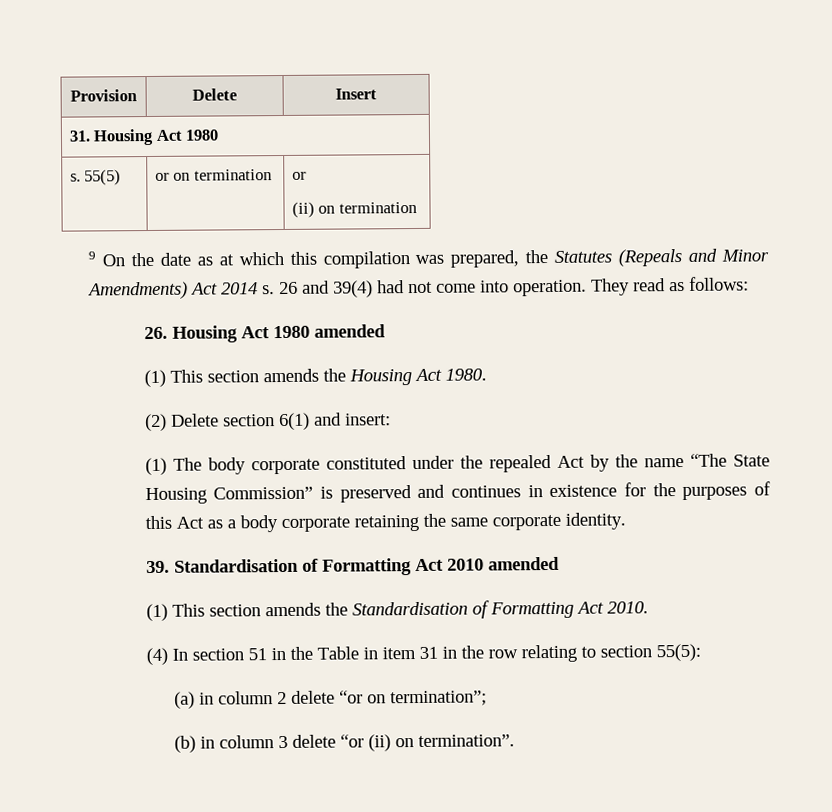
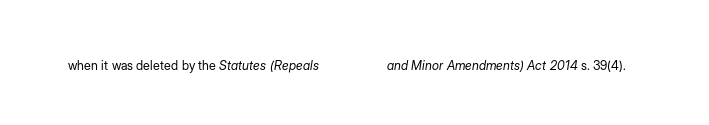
- Provision | Delete | Insert
- 31. Housing Act 1980
- s. 55(5) | or on termination | or
- (ii) on termination
- 9 On the date as at which this compilation was prepared, the Statutes (Repeals and Minor Amendments) Act 2014 s.
+ when it was deleted by the Statutes (Repeals and Minor Amendments) Act 2014 s.
- 26 and 39(4) had not come into operation. They read as follows:
- 26. Housing Act 1980 amended
- (1) This section amends the Housing Act 1980.
- (2) Delete section 6(1) and insert:
- (1) The body corporate constituted under the repealed Act by the name “The State Housing Commission” is preserved and continues in existence for the purposes of this Act as a body corporate retaining the same corporate identity.
- 39. Standardisation of Formatting Act 2010 amended
- (1) This section amends the Standardisation of Formatting Act 2010.
- (4) In section 51 in the Table in item 31 in the row relating to section 55(5):
- (a) in column 2 delete “or on termination”;
- (b) in column 3 delete “or (ii) on termination”.
+ 39(4).

